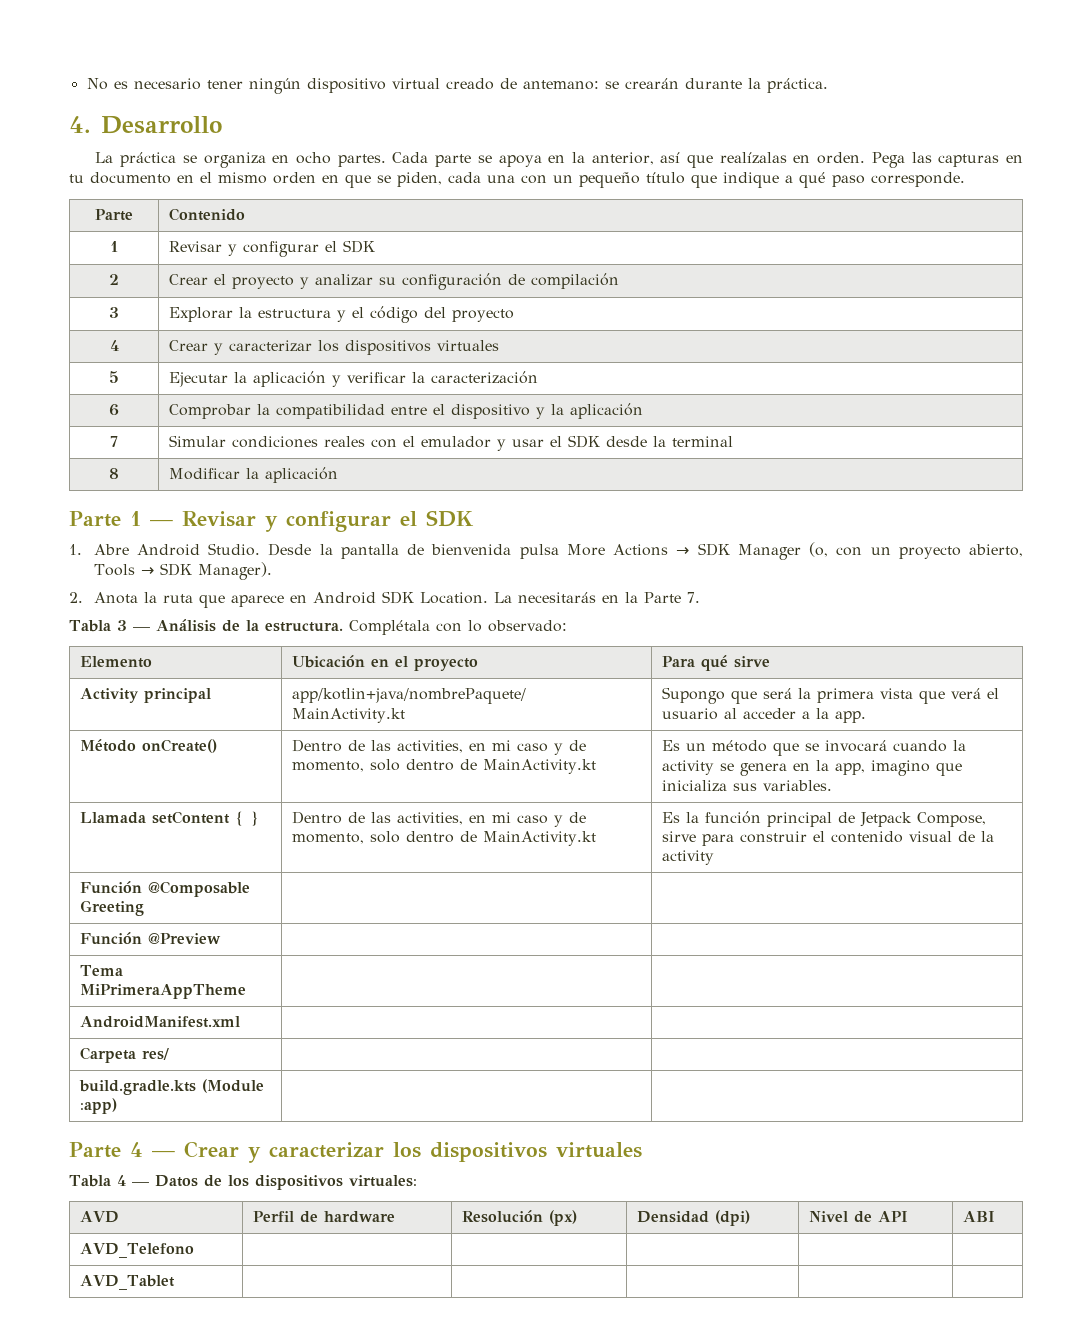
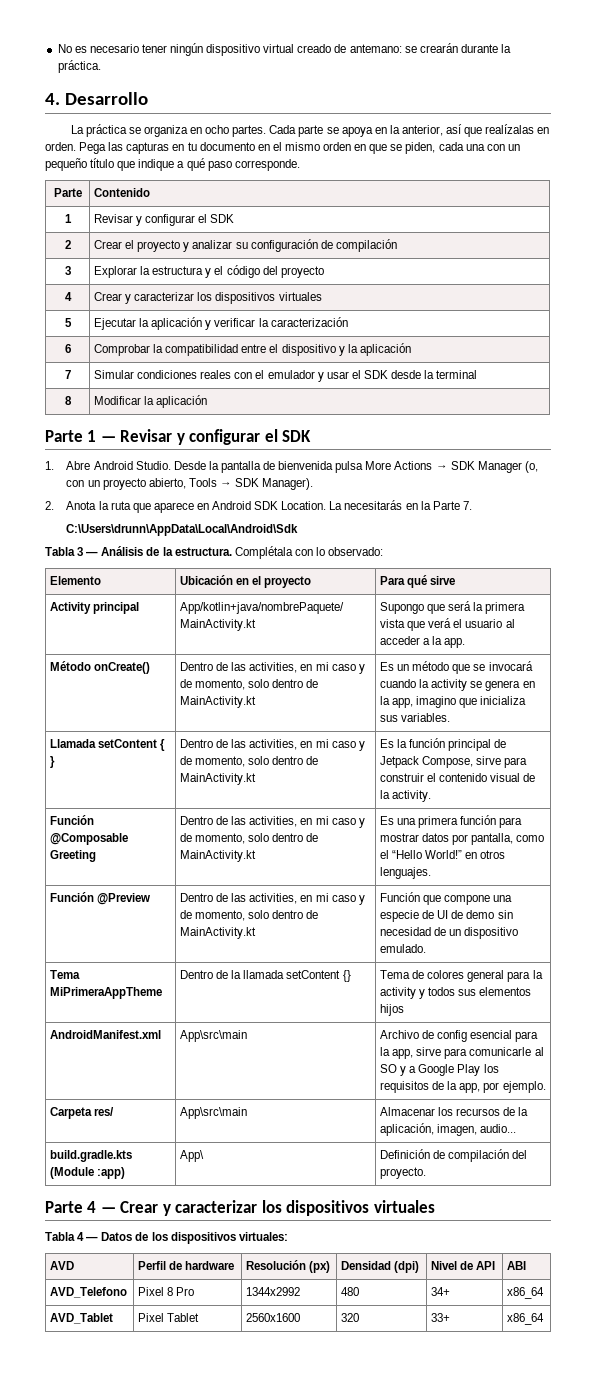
+ C:\Users\drunn\AppData\Local\Android\Sdk
- Activity principal | app/kotlin+java/nombrePaquete/ MainActivity.kt | Supongo que será la primera vista que verá el usuario al acceder a la app.
+ Activity principal | App/kotlin+java/nombrePaquete/ MainActivity.kt | Supongo que será la primera vista que verá el usuario al acceder a la app.
- Llamada setContent { } | Dentro de las activities, en mi caso y de momento, solo dentro de MainActivity.kt | Es la función principal de Jetpack Compose, sirve para construir el contenido visual de la activity
+ Llamada setContent { } | Dentro de las activities, en mi caso y de momento, solo dentro de MainActivity.kt | Es la función principal de Jetpack Compose, sirve para construir el contenido visual de la activity.
- Función @Composable Greeting | |
- Función @Preview | |
- Tema MiPrimeraAppTheme | |
- AndroidManifest.xml | |
- Carpeta res/ | |
- build.gradle.kts (Module :app) | |
+ Función @Composable Greeting | Dentro de las activities, en mi caso y de momento, solo dentro de MainActivity.kt | Es una primera función para mostrar datos por pantalla, como el “Hello World!” en otros lenguajes.
+ Función @Preview | Dentro de las activities, en mi caso y de momento, solo dentro de MainActivity.kt | Función que compone una especie de UI de demo sin necesidad de un dispositivo emulado.
+ Tema MiPrimeraAppTheme | Dentro de la llamada setContent {} | Tema de colores general para la activity y todos sus elementos hijos
+ AndroidManifest.xml | App\src\main | Archivo de config esencial para la app, sirve para comunicarle al SO y a Google Play los requisitos de la app, por ejemplo.
+ Carpeta res/ | App\src\main | Almacenar los recursos de la aplicación, imagen, audio...
+ build.gradle.kts (Module :app) | App\ | Definición de compilación del proyecto.
- AVD_Telefono | | | | |
- AVD_Tablet | | | | |
+ AVD_Telefono | Pixel 8 Pro | 1344x2992 | 480 | 34+ | x86_64
+ AVD_Tablet | Pixel Tablet | 2560x1600 | 320 | 33+ | x86_64

